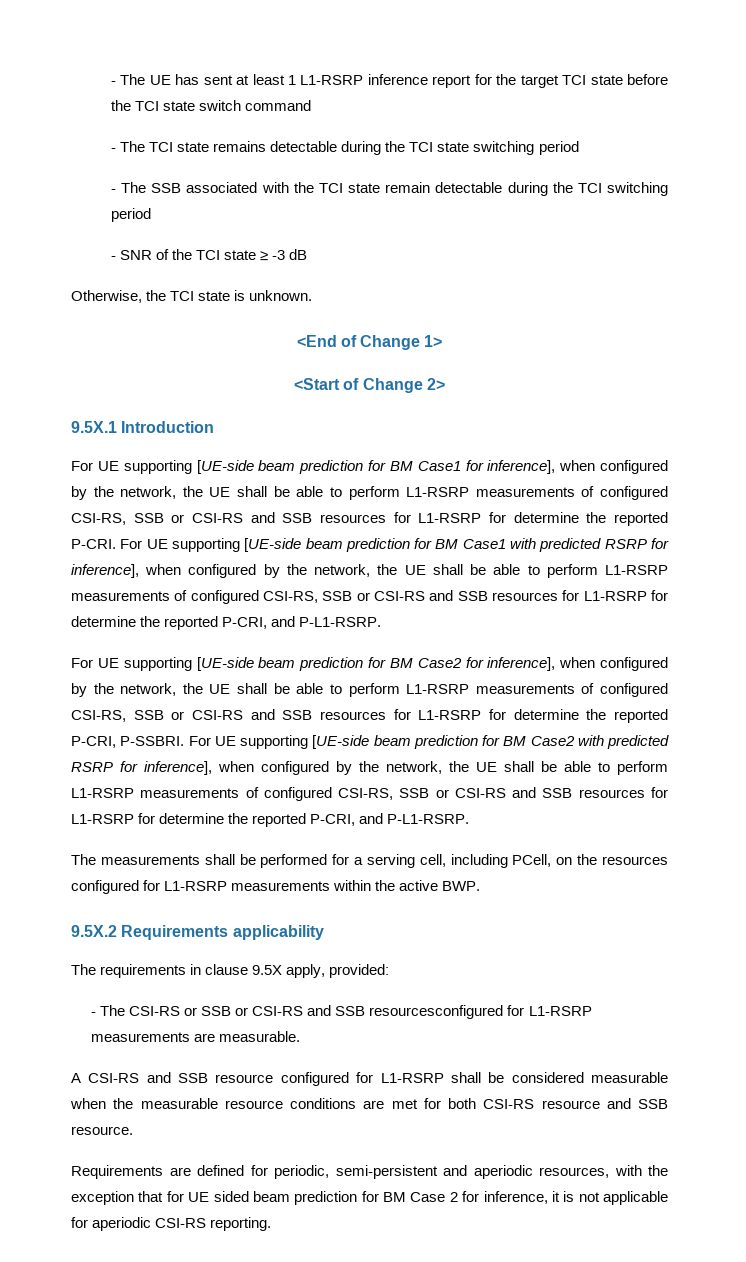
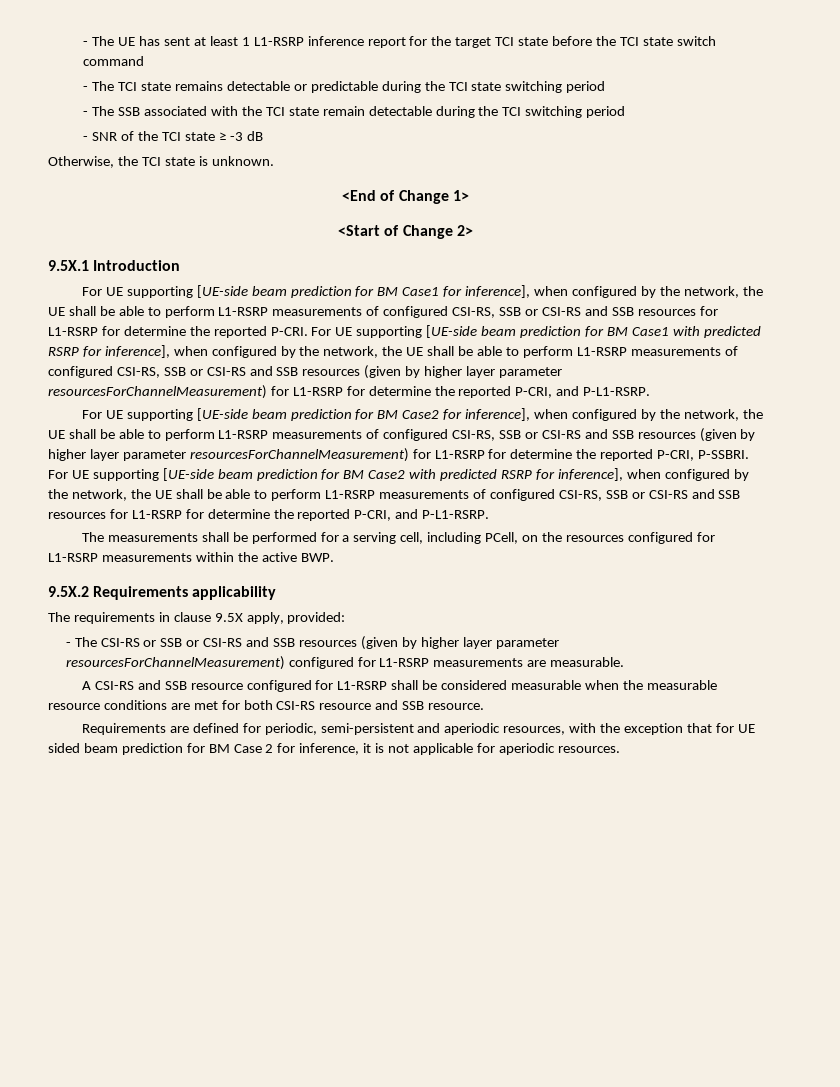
- - The TCI state remains detectable during the TCI state switching period
+ - The TCI state remains detectable or predictable during the TCI state switching period
- For UE supporting [UE-side beam prediction for BM Case1 with predicted RSRP for inference], when configured by the network, the UE shall be able to perform L1-RSRP measurements of configured CSI-RS, SSB or CSI-RS and SSB resources for L1-RSRP for determine the reported P-CRI, and P-L1-RSRP.
+ For UE supporting [UE-side beam prediction for BM Case1 with predicted RSRP for inference], when configured by the network, the UE shall be able to perform L1-RSRP measurements of configured CSI-RS, SSB or CSI-RS and SSB resources (given by higher layer parameter resourcesForChannelMeasurement) for L1-RSRP for determine the reported P-CRI, and P-L1-RSRP.
- For UE supporting [UE-side beam prediction for BM Case2 for inference], when configured by the network, the UE shall be able to perform L1-RSRP measurements of configured CSI-RS, SSB or CSI-RS and SSB resources for L1-RSRP for determine the reported P-CRI, P-SSBRI.
+ For UE supporting [UE-side beam prediction for BM Case2 for inference], when configured by the network, the UE shall be able to perform L1-RSRP measurements of configured CSI-RS, SSB or CSI-RS and SSB resources (given by higher layer parameter resourcesForChannelMeasurement) for L1-RSRP for determine the reported P-CRI, P-SSBRI.
- - The CSI-RS or SSB or CSI-RS and SSB resourcesconfigured for L1-RSRP measurements are measurable.
+ - The CSI-RS or SSB or CSI-RS and SSB resources (given by higher layer parameter resourcesForChannelMeasurement) configured for L1-RSRP measurements are measurable.
- Requirements are defined for periodic, semi-persistent and aperiodic resources, with the exception that for UE sided beam prediction for BM Case 2 for inference, it is not applicable for aperiodic CSI-RS reporting.
+ Requirements are defined for periodic, semi-persistent and aperiodic resources, with the exception that for UE sided beam prediction for BM Case 2 for inference, it is not applicable for aperiodic resources.

